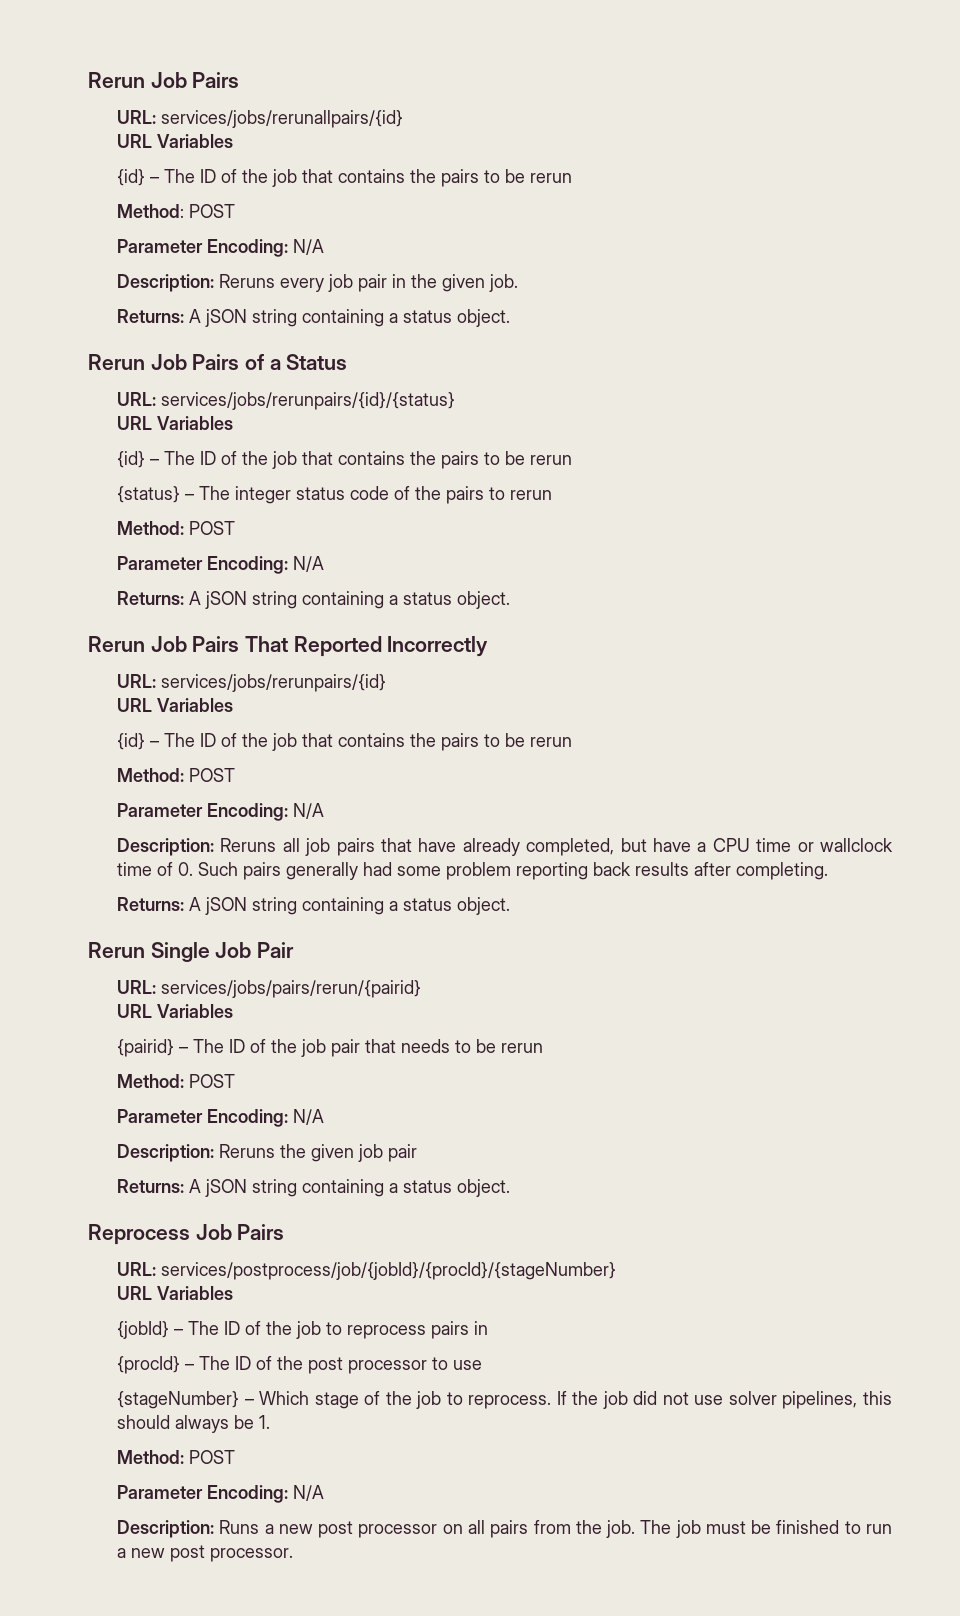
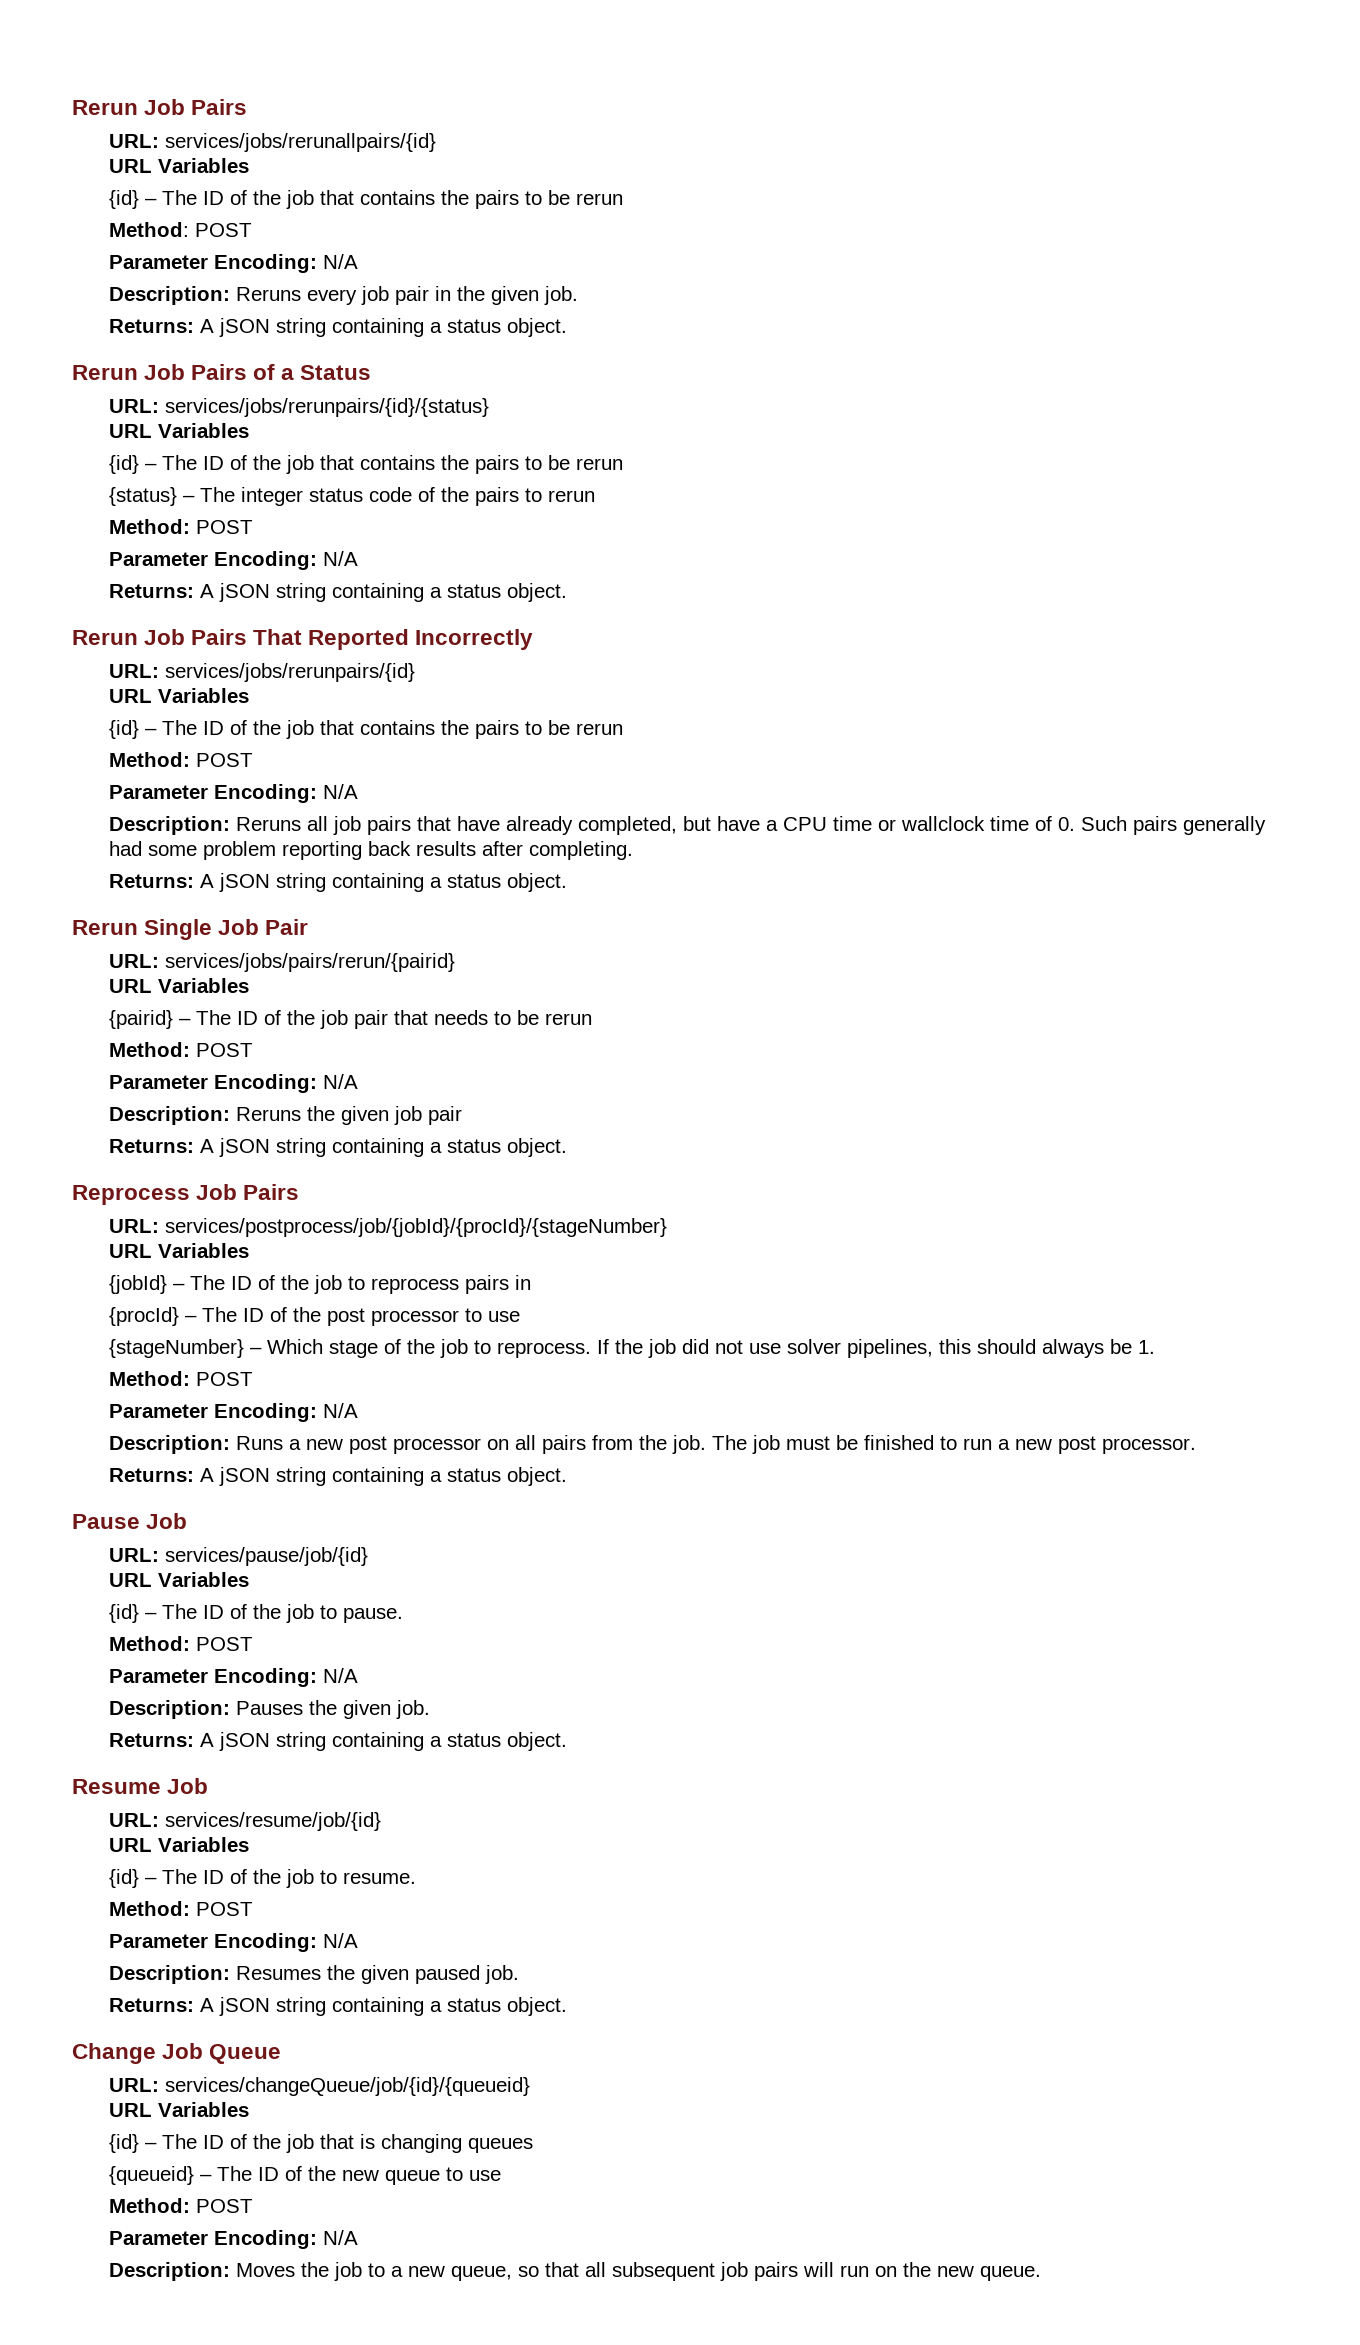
  The job must be finished to run a new post processor.
+ Returns: A jSON string containing a status object.
+ Pause Job
+ URL: services/pause/job/{id}
+ URL Variables
+ {id} – The ID of the job to pause.
+ Method: POST
+ Parameter Encoding: N/A
+ Description: Pauses the given job.
+ Returns: A jSON string containing a status object.
+ Resume Job
+ URL: services/resume/job/{id}
+ URL Variables
+ {id} – The ID of the job to resume.
+ Method: POST
+ Parameter Encoding: N/A
+ Description: Resumes the given paused job.
+ Returns: A jSON string containing a status object.
+ Change Job Queue
+ URL: services/changeQueue/job/{id}/{queueid}
+ URL Variables
+ {id} – The ID of the job that is changing queues
+ {queueid} – The ID of the new queue to use
+ Method: POST
+ Parameter Encoding: N/A
+ Description: Moves the job to a new queue, so that all subsequent job pairs will run on the new queue.

